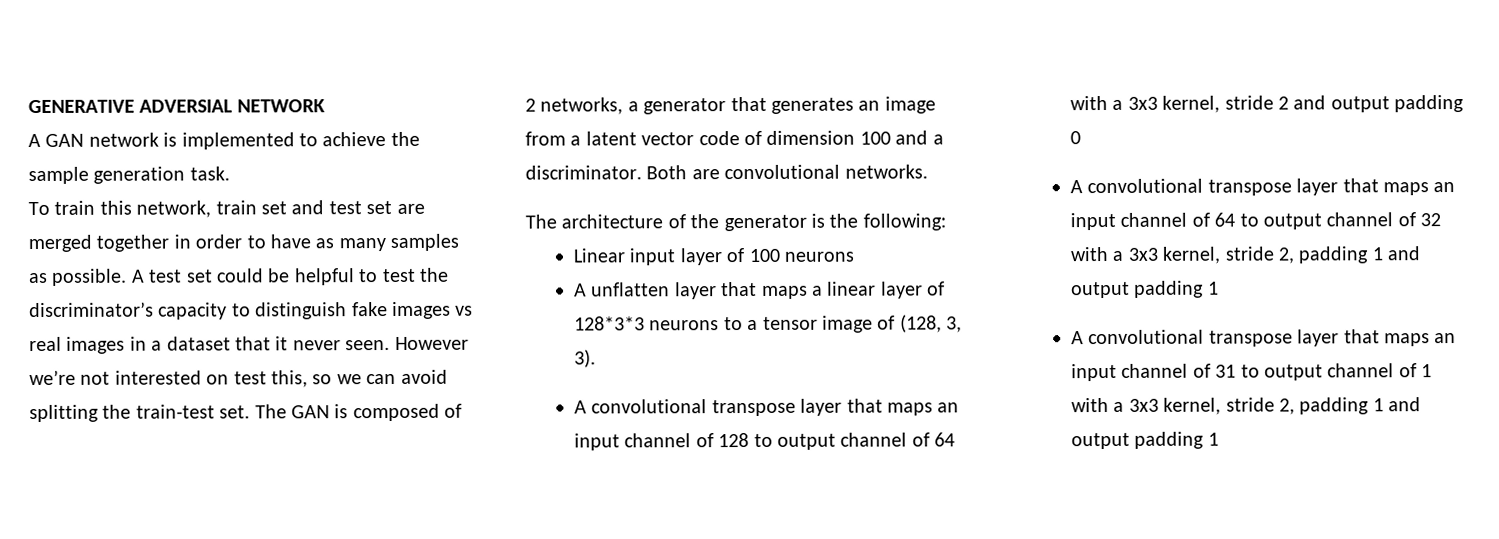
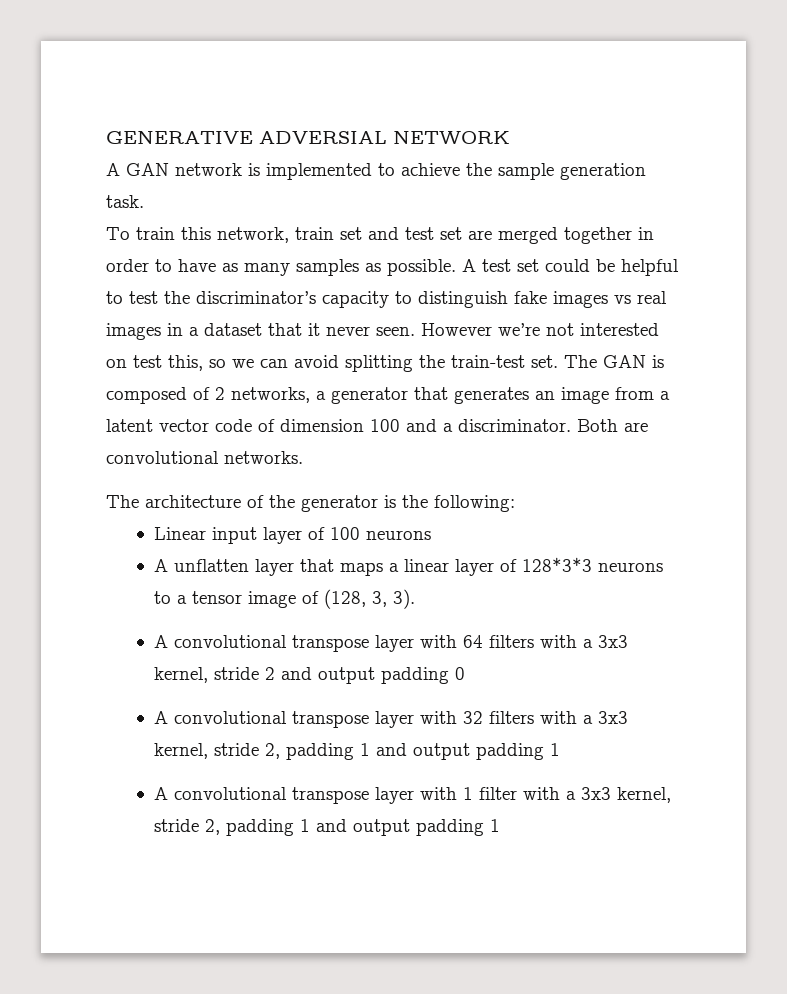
- A convolutional transpose layer that maps an input channel of 128 to output channel of 64 with a 3x3 kernel, stride 2 and output padding 0
+ A convolutional transpose layer with 64 filters with a 3x3 kernel, stride 2 and output padding 0
- A convolutional transpose layer that maps an input channel of 64 to output channel of 32 with a 3x3 kernel, stride 2, padding 1 and output padding 1
+ A convolutional transpose layer with 32 filters with a 3x3 kernel, stride 2, padding 1 and output padding 1
- A convolutional transpose layer that maps an input channel of 31 to output channel of 1 with a 3x3 kernel, stride 2, padding 1 and output padding 1
+ A convolutional transpose layer with 1 filter with a 3x3 kernel, stride 2, padding 1 and output padding 1

